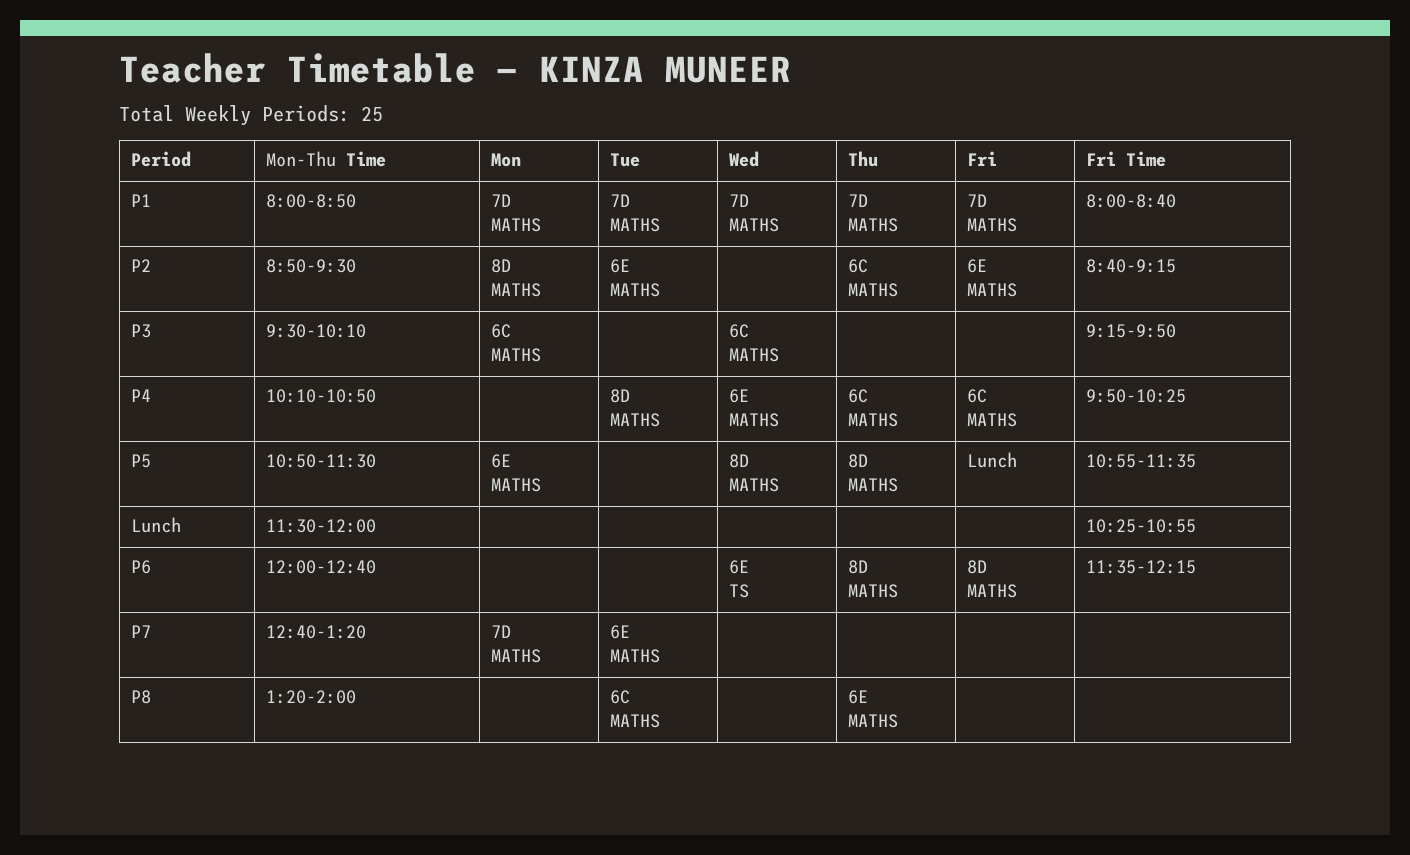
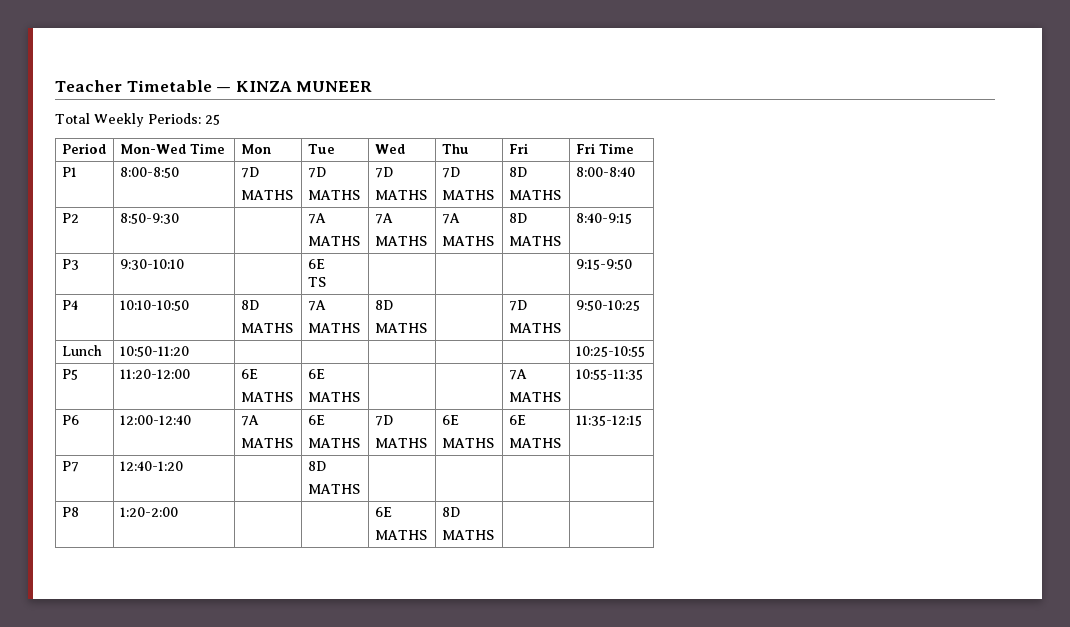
- Period | Mon-Thu Time | Mon | Tue | Wed | Thu | Fri | Fri Time
+ Period | Mon-Wed Time | Mon | Tue | Wed | Thu | Fri | Fri Time
  P1 | 8:00-8:50 | 7D
  MATHS | 7D
  MATHS | 7D
  MATHS | 7D
- MATHS | 7D
+ MATHS | 8D
- P2 | 8:50-9:30 | 8D
- MATHS | 6E
- MATHS | | 6C
- MATHS | 6E
+ P2 | 8:50-9:30 | | 7A
+ MATHS | 7A
+ MATHS | 7A
+ MATHS | 8D
- P3 | 9:30-10:10 | 6C
- MATHS | | 6C
- MATHS | | | 9:15-9:50
+ P3 | 9:30-10:10 | | 6E
+ TS | | | | 9:15-9:50
- P4 | 10:10-10:50 | | 8D
- MATHS | 6E
- MATHS | 6C
- MATHS | 6C
+ P4 | 10:10-10:50 | 8D
+ MATHS | 7A
+ MATHS | 8D
+ MATHS | | 7D
  MATHS | 9:50-10:25
- P5 | 10:50-11:30 | 6E
- MATHS | | 8D
- MATHS | 8D
- MATHS | Lunch | 10:55-11:35
- Lunch | 11:30-12:00 | | | | | | 10:25-10:55
+ Lunch | 10:50-11:20 | | | | | | 10:25-10:55
+ P5 | 11:20-12:00 | 6E
+ MATHS | 6E
+ MATHS | | | 7A
+ MATHS | 10:55-11:35
- P6 | 12:00-12:40 | | | 6E
- TS | 8D
- MATHS | 8D
+ P6 | 12:00-12:40 | 7A
+ MATHS | 6E
+ MATHS | 7D
+ MATHS | 6E
+ MATHS | 6E
- P7 | 12:40-1:20 | 7D
- MATHS | 6E
+ P7 | 12:40-1:20 | | 8D
- P8 | 1:20-2:00 | | 6C
- MATHS | | 6E
+ P8 | 1:20-2:00 | | | 6E
+ MATHS | 8D

